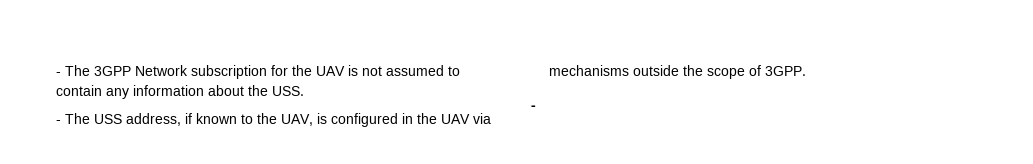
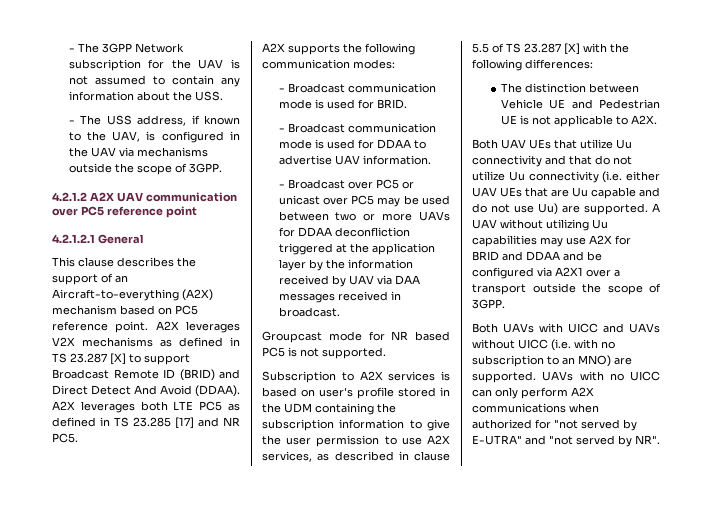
  - The USS address, if known to the UAV, is configured in the UAV via mechanisms outside the scope of 3GPP.
- -
+ 4.2.1.2 A2X UAV communication over PC5 reference point
+ 4.2.1.2.1 General
+ This clause describes the support of an Aircraft-to-everything (A2X) mechanism based on PC5 reference point. A2X leverages V2X mechanisms as defined in TS 23.287 [X] to support Broadcast Remote ID (BRID) and Direct Detect And Avoid (DDAA). A2X leverages both LTE PC5 as defined in TS 23.285 [17] and NR PC5.
+ A2X supports the following communication modes:
+ - Broadcast communication mode is used for BRID.
+ - Broadcast communication mode is used for DDAA to advertise UAV information.
+ - Broadcast over PC5 or unicast over PC5 may be used between two or more UAVs for DDAA deconfliction triggered at the application layer by the information received by UAV via DAA messages received in broadcast.
+ Groupcast mode for NR based PC5 is not supported.
+ Subscription to A2X services is based on user's profile stored in the UDM containing the subscription information to give the user permission to use A2X services, as described in clause 5.5 of TS 23.287 [X] with the following differences:
+ The distinction between Vehicle UE and Pedestrian UE is not applicable to A2X.
+ Both UAV UEs that utilize Uu connectivity and that do not utilize Uu connectivity (i.e. either UAV UEs that are Uu capable and do not use Uu) are supported. A UAV without utilizing Uu capabilities may use A2X for BRID and DDAA and be configured via A2X1 over a transport outside the scope of 3GPP.
+ Both UAVs with UICC and UAVs without UICC (i.e. with no subscription to an MNO) are supported. UAVs with no UICC can only perform A2X communications when authorized for "not served by E-UTRA" and "not served by NR".

